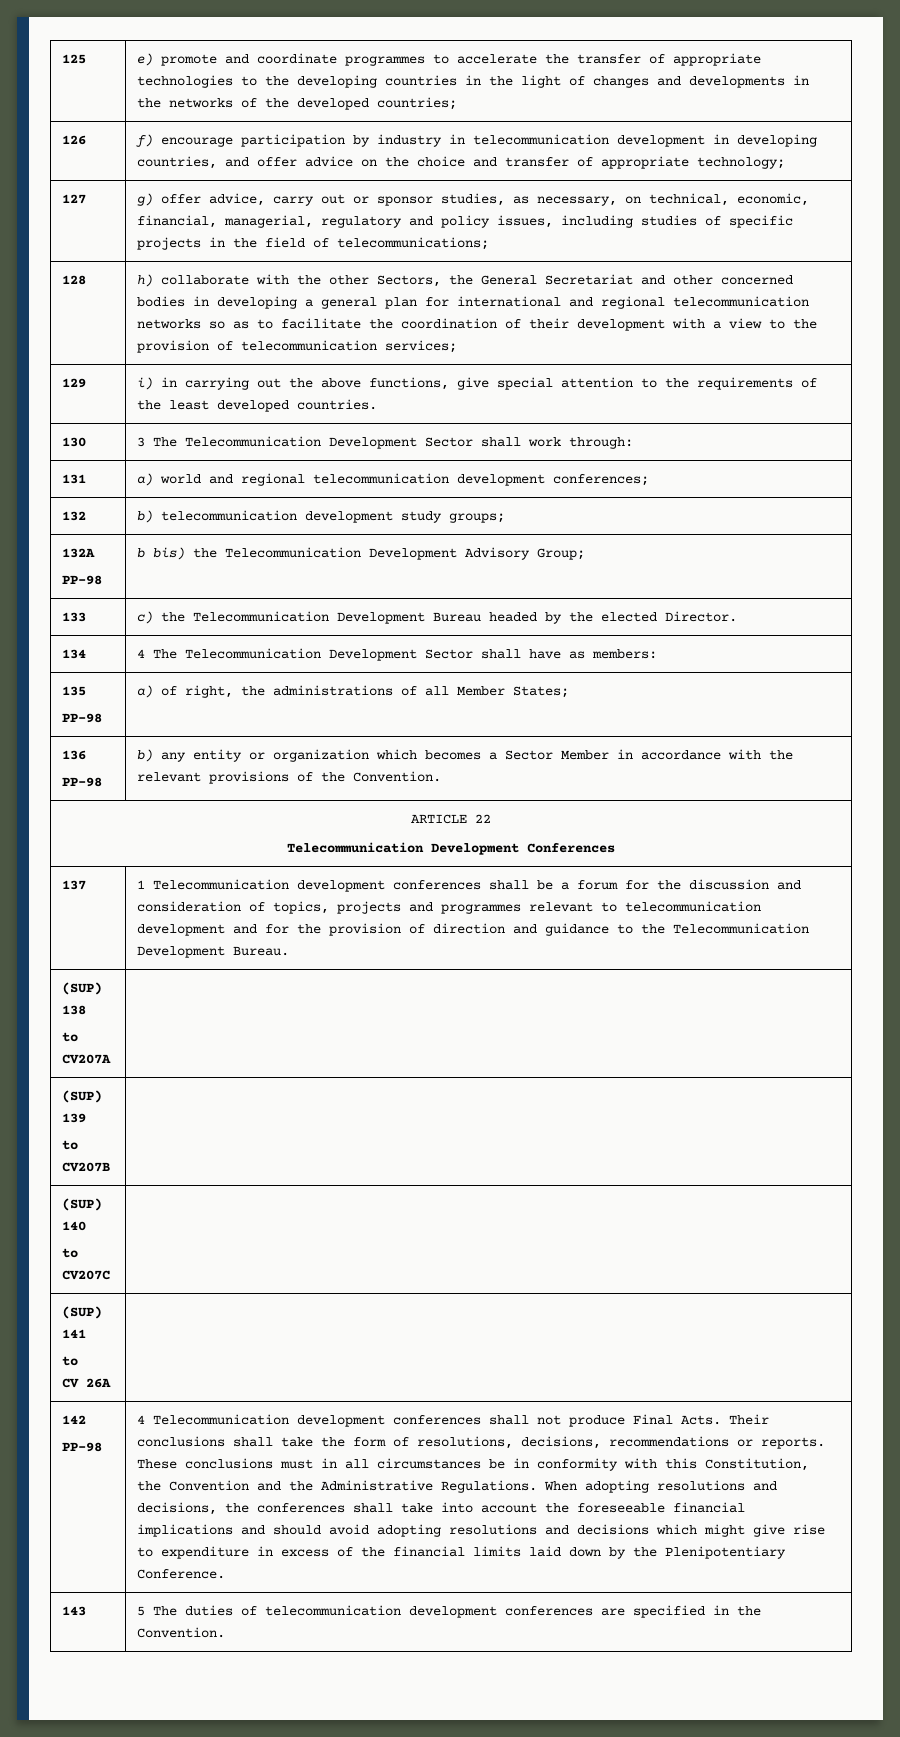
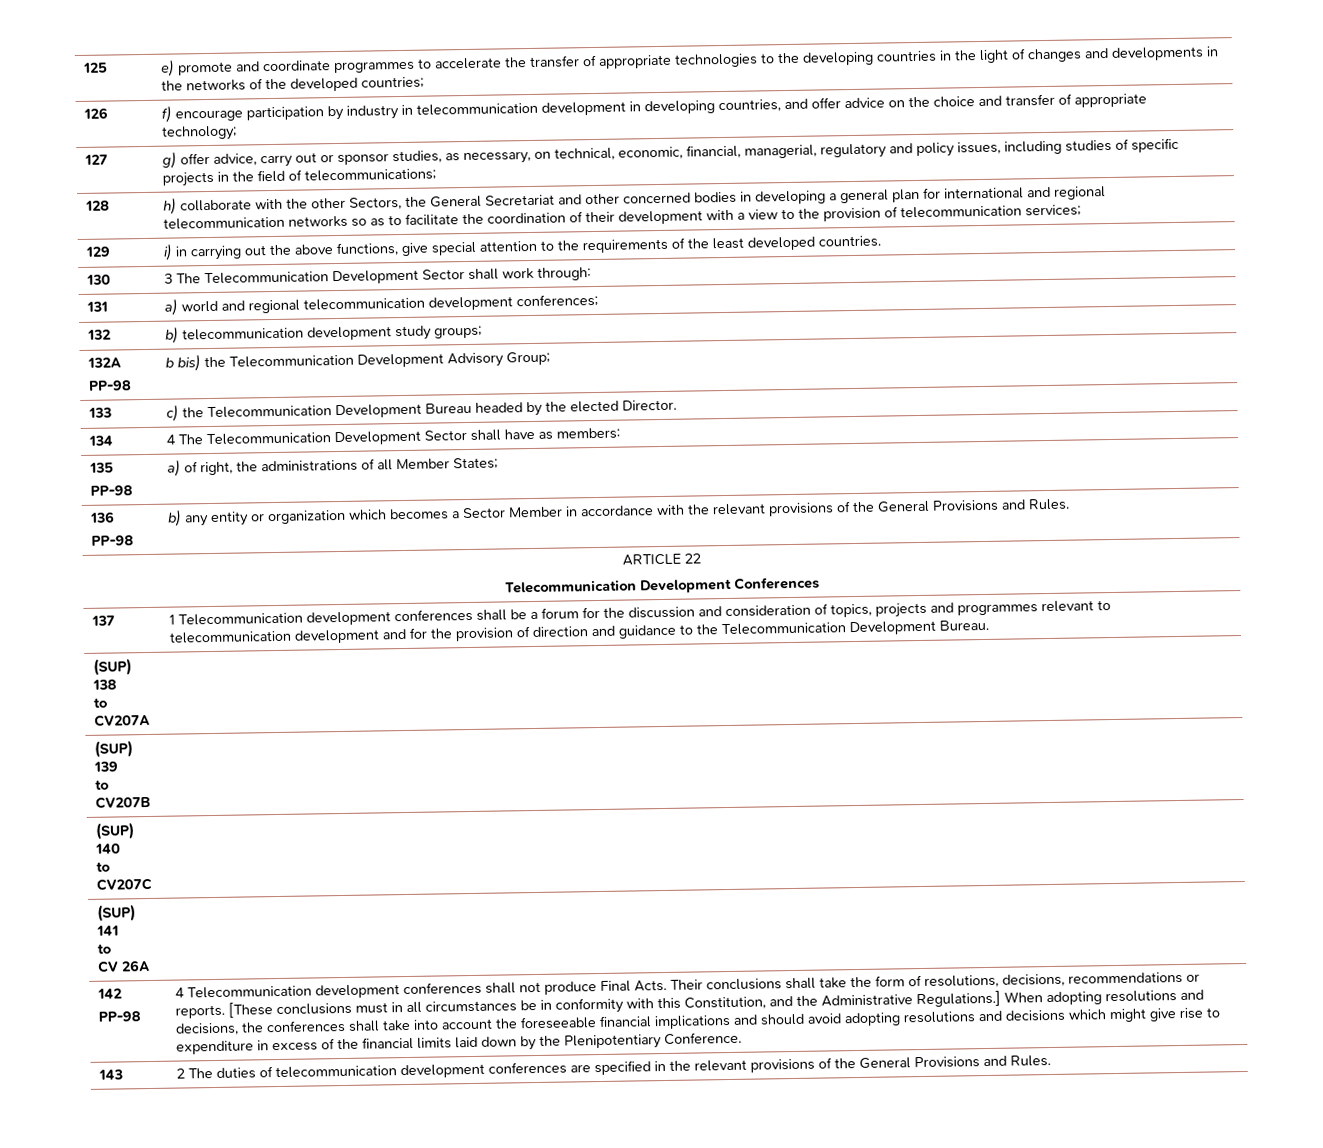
  136
- PP-98 | b) any entity or organization which becomes a Sector Member in accordance with the relevant provisions of the Convention.
+ PP-98 | b) any entity or organization which becomes a Sector Member in accordance with the relevant provisions of the General Provisions and Rules.
- These conclusions must in all circumstances be in conformity with this Constitution, the Convention and the Administrative Regulations.
+ [These conclusions must in all circumstances be in conformity with this Constitution, and the Administrative Regulations.]
- 143 | 5 The duties of telecommunication development conferences are specified in the Convention.
+ 143 | 2 The duties of telecommunication development conferences are specified in the relevant provisions of the General Provisions and Rules.

